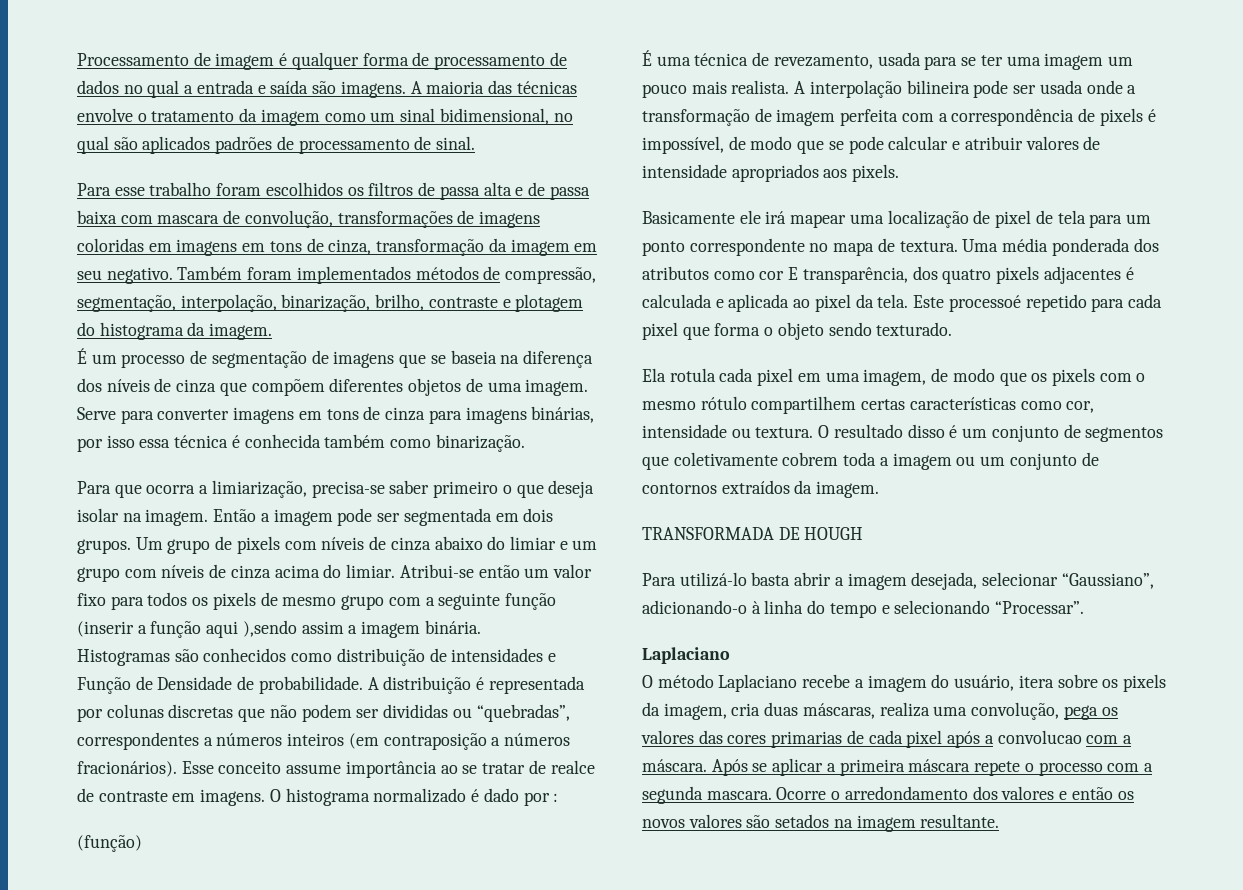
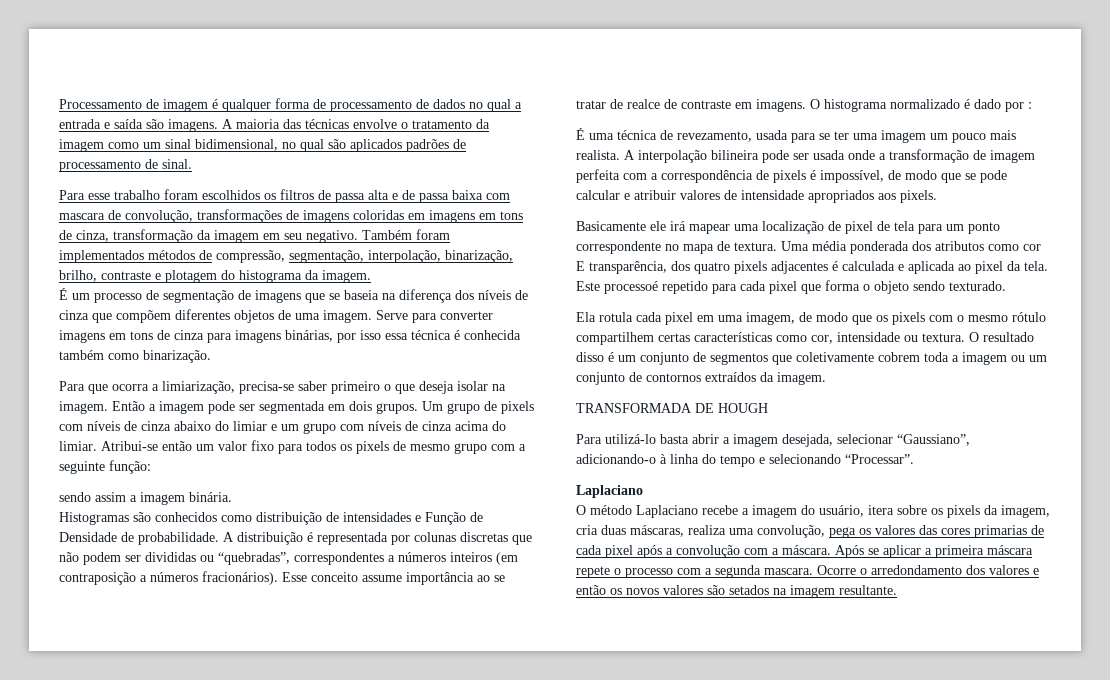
- Atribui-se então um valor fixo para todos os pixels de mesmo grupo com a seguinte função (inserir a função aqui ),sendo assim a imagem binária.
+ Atribui-se então um valor fixo para todos os pixels de mesmo grupo com a seguinte função:
+ sendo assim a imagem binária.
- (função)
- O método Laplaciano recebe a imagem do usuário, itera sobre os pixels da imagem, cria duas máscaras, realiza uma convolução, pega os valores das cores primarias de cada pixel após a convolucao com a máscara.
+ O método Laplaciano recebe a imagem do usuário, itera sobre os pixels da imagem, cria duas máscaras, realiza uma convolução, pega os valores das cores primarias de cada pixel após a convolução com a máscara.

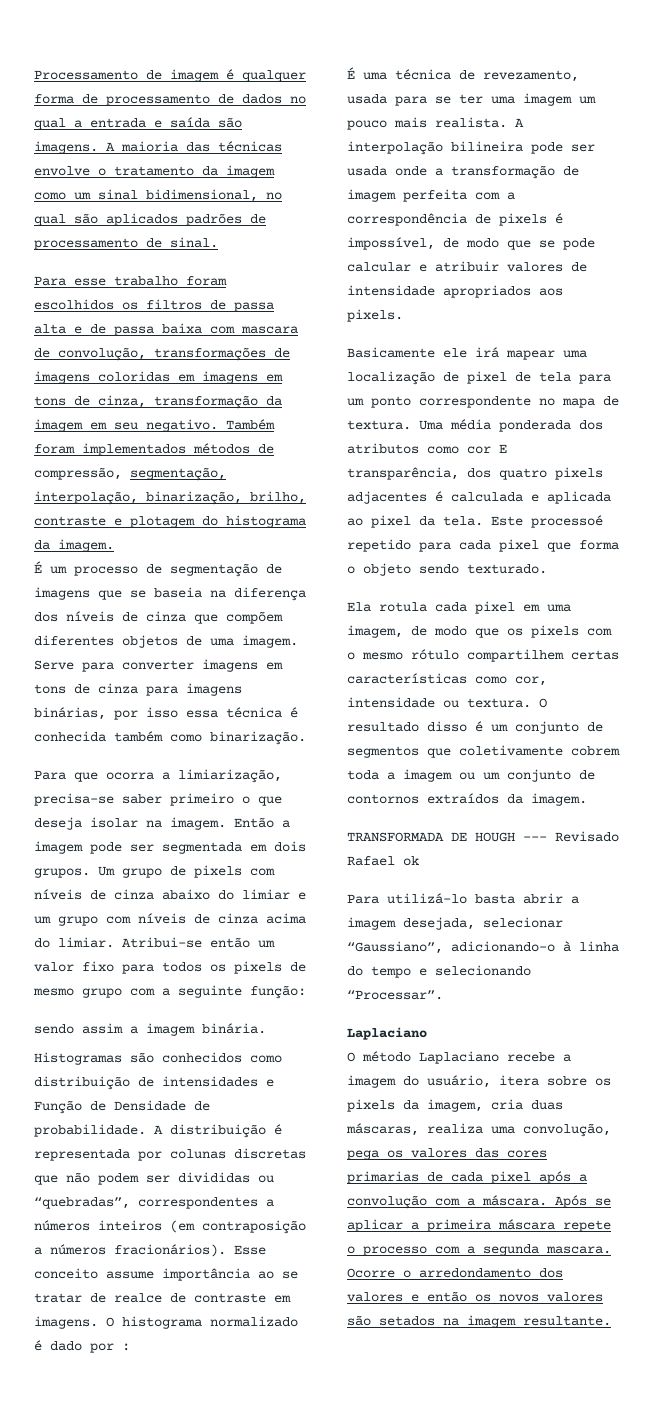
- TRANSFORMADA DE HOUGH
+ TRANSFORMADA DE HOUGH --- Revisado Rafael ok

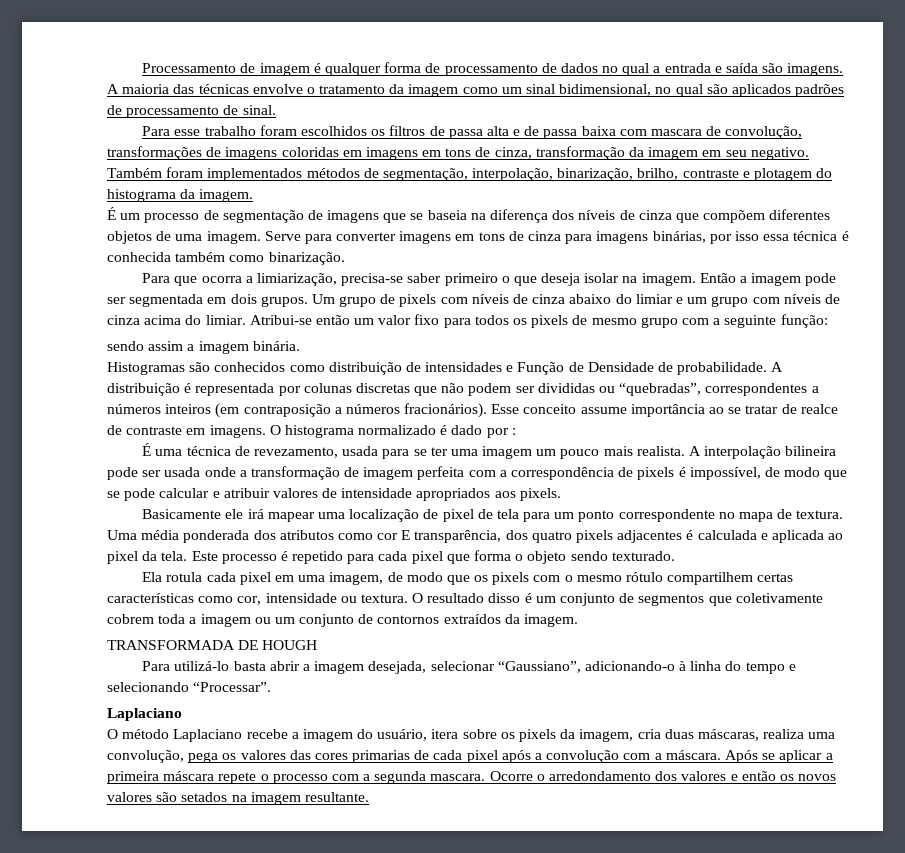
- Também foram implementados métodos de compressão, segmentação, interpolação, binarização, brilho, contraste e plotagem do histograma da imagem.
+ Também foram implementados métodos de segmentação, interpolação, binarização, brilho, contraste e plotagem do histograma da imagem.
- Este processoé repetido para cada pixel que forma o objeto sendo texturado.
+ Este processo é repetido para cada pixel que forma o objeto sendo texturado.
- TRANSFORMADA DE HOUGH --- Revisado Rafael ok
+ TRANSFORMADA DE HOUGH

